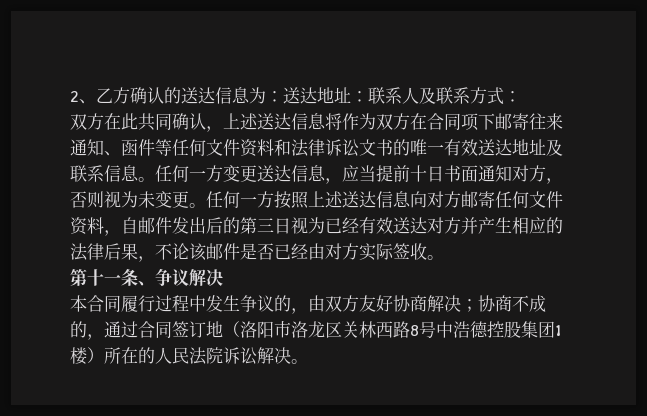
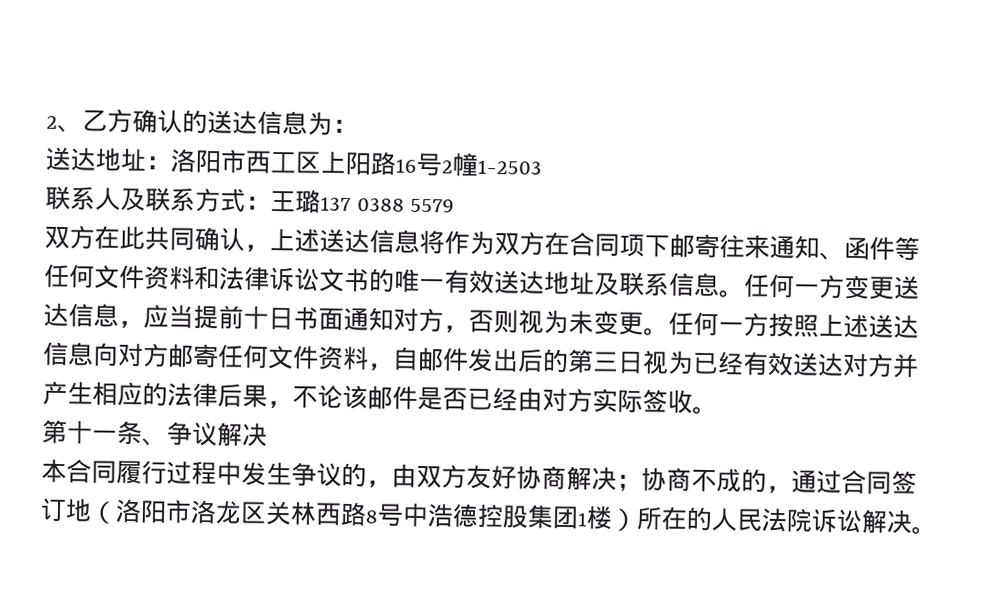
- 2、乙方确认的送达信息为：送达地址：联系人及联系方式：
+ 2、乙方确认的送达信息为：
+ 送达地址：洛阳市西工区上阳路16号2幢1-2503
+ 联系人及联系方式：王璐137 0388 5579

